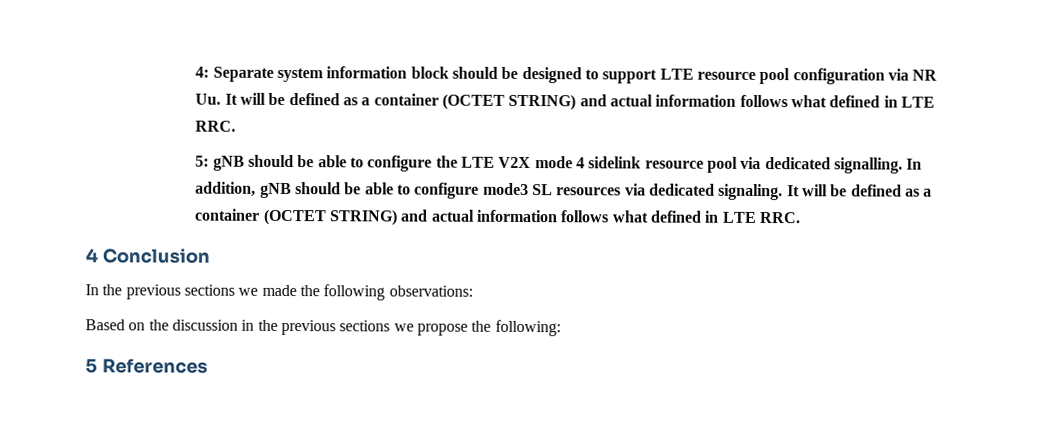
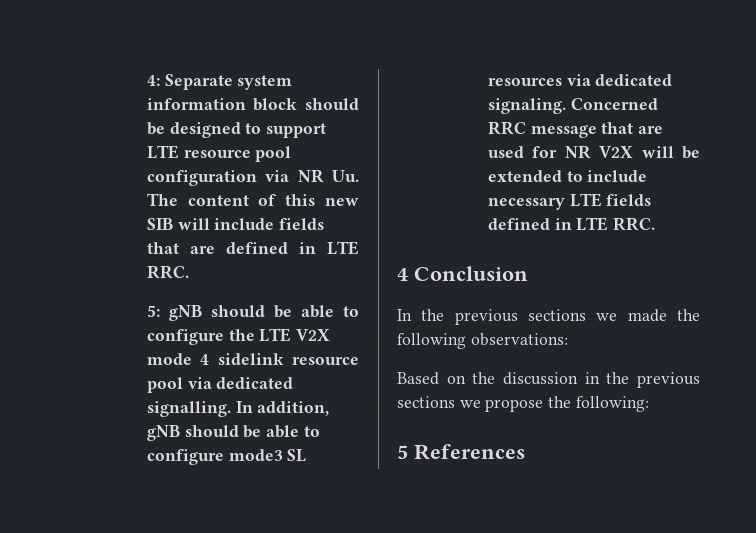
- 4: Separate system information block should be designed to support LTE resource pool configuration via NR Uu. It will be defined as a container (OCTET STRING) and actual information follows what defined in LTE RRC.
+ 4: Separate system information block should be designed to support LTE resource pool configuration via NR Uu. The content of this new SIB will include fields that are defined in LTE RRC.
- In addition, gNB should be able to configure mode3 SL resources via dedicated signaling. It will be defined as a container (OCTET STRING) and actual information follows what defined in LTE RRC.
+ In addition, gNB should be able to configure mode3 SL resources via dedicated signaling. Concerned RRC message that are used for NR V2X will be extended to include necessary LTE fields defined in LTE RRC.

